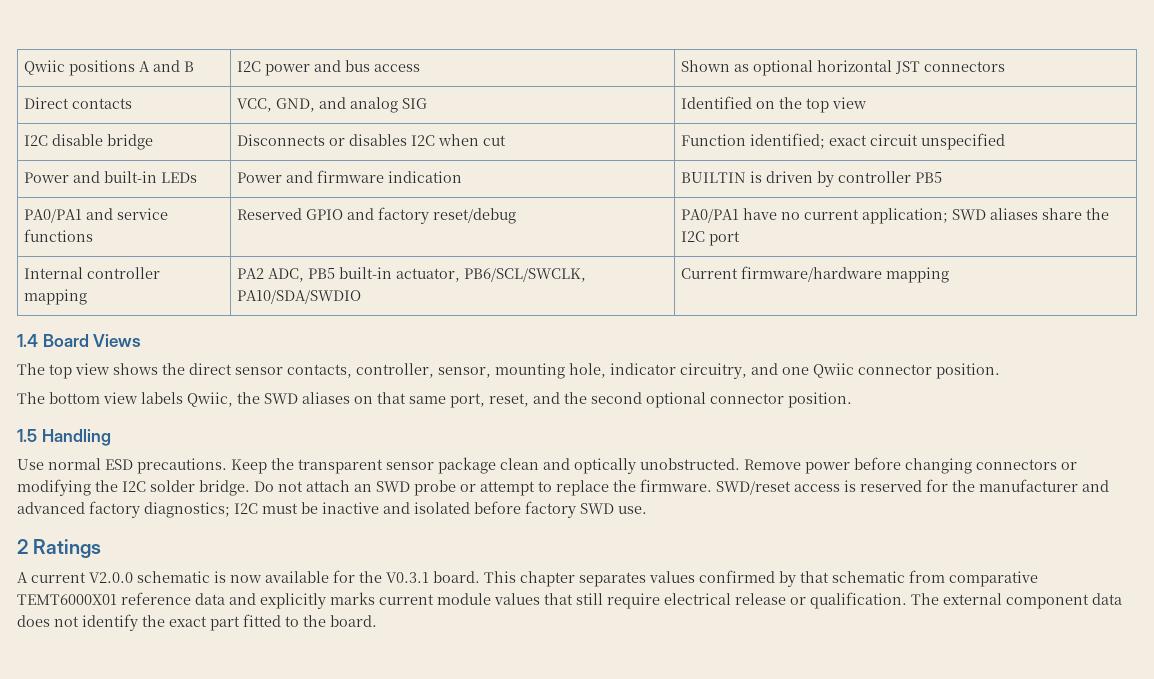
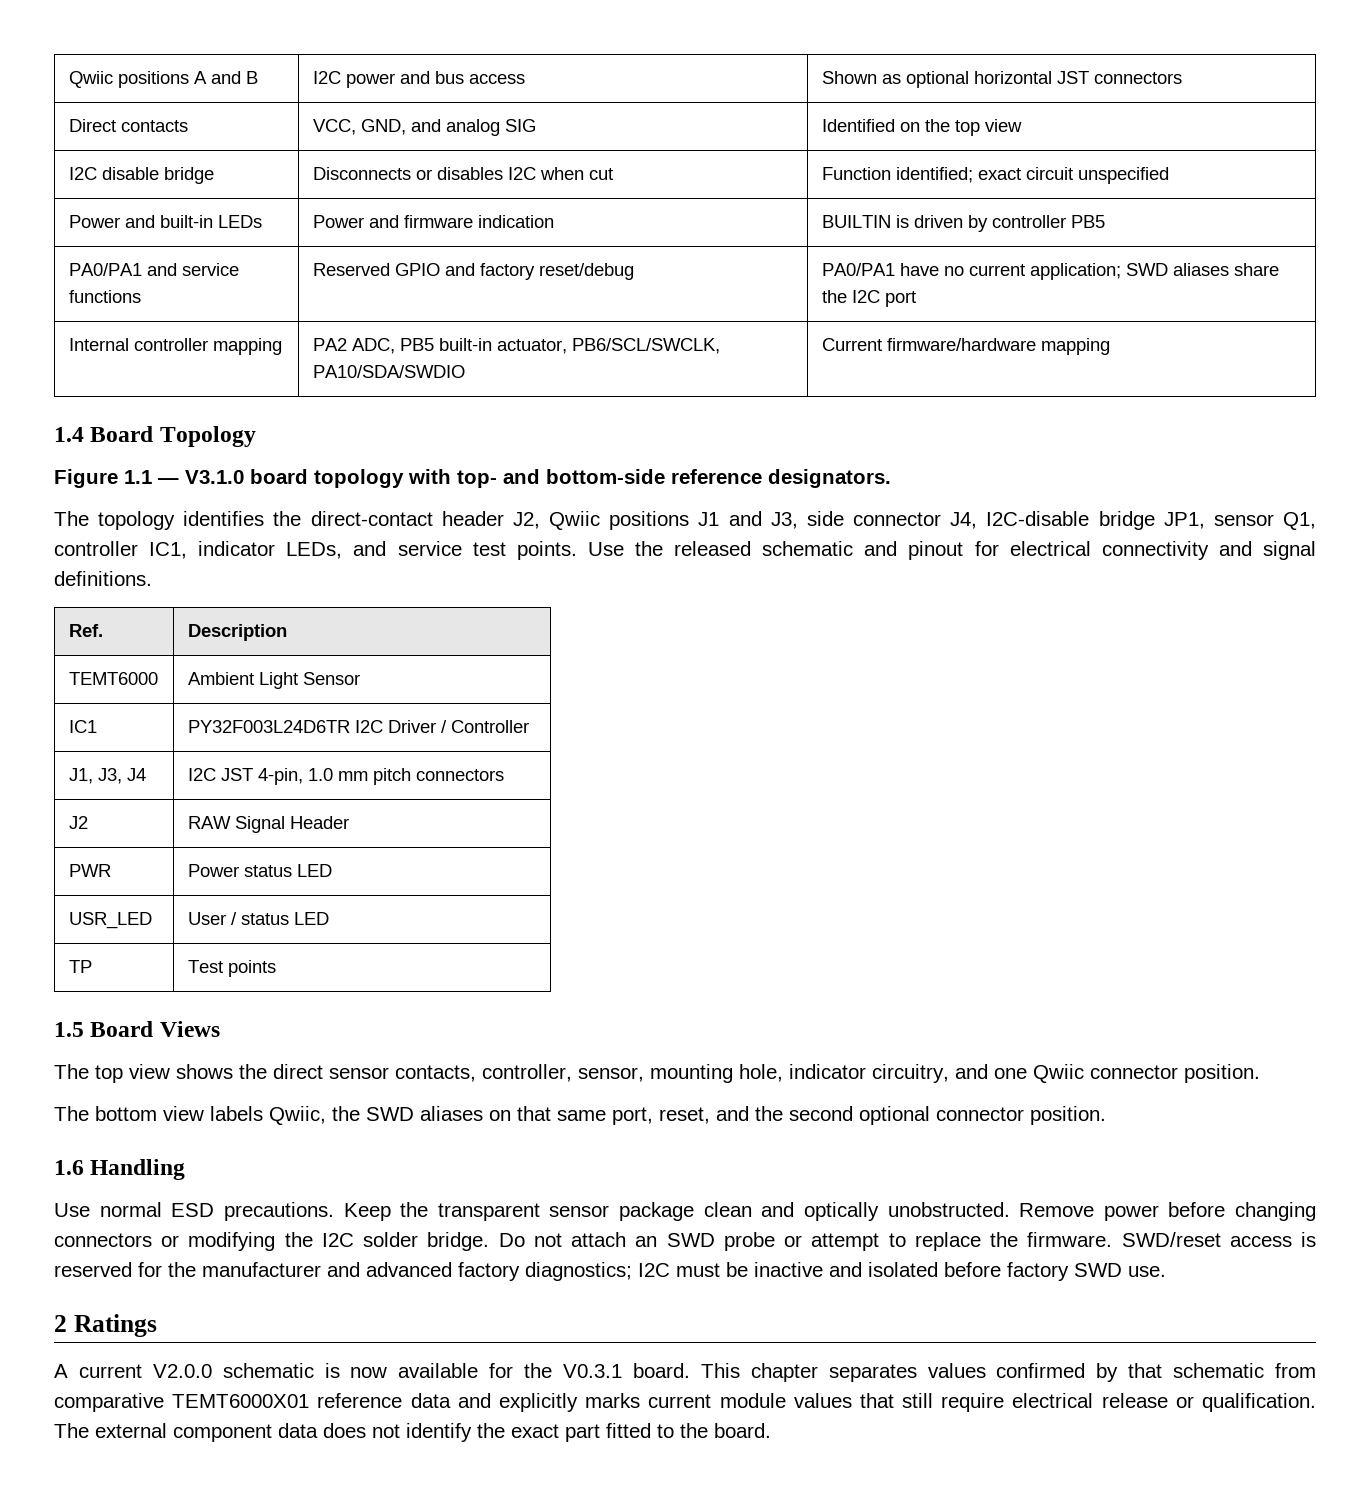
- 1.4 Board Views
+ 1.4 Board Topology
+ Figure 1.1 — V3.1.0 board topology with top- and bottom-side reference designators.
+ The topology identifies the direct-contact header J2, Qwiic positions J1 and J3, side connector J4, I2C-disable bridge JP1, sensor Q1, controller IC1, indicator LEDs, and service test points. Use the released schematic and pinout for electrical connectivity and signal definitions.
+ Ref. | Description
+ TEMT6000 | Ambient Light Sensor
+ IC1 | PY32F003L24D6TR I2C Driver / Controller
+ J1, J3, J4 | I2C JST 4-pin, 1.0 mm pitch connectors
+ J2 | RAW Signal Header
+ PWR | Power status LED
+ USR_LED | User / status LED
+ TP | Test points
+ 1.5 Board Views
- 1.5 Handling
+ 1.6 Handling

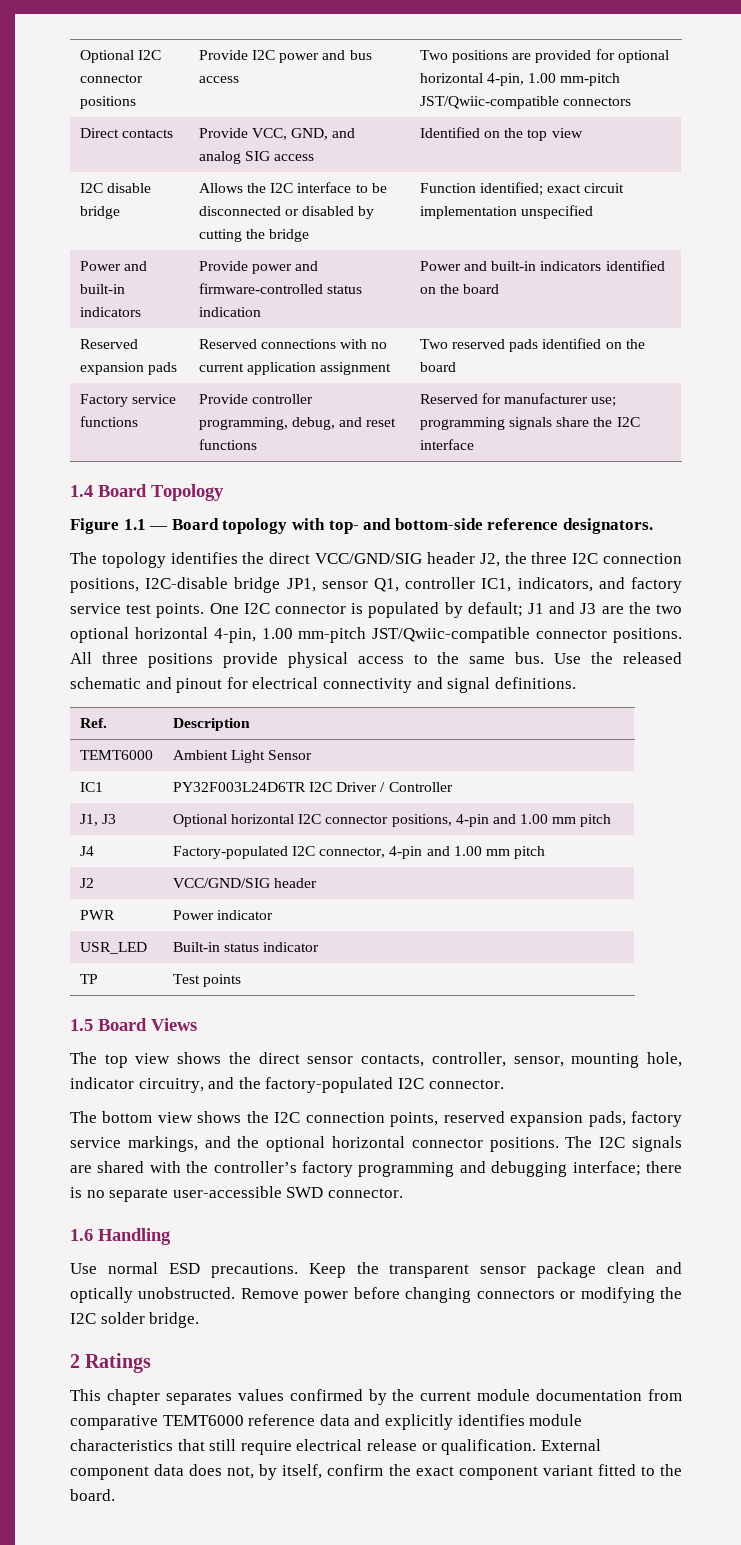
- Qwiic positions A and B | I2C power and bus access | Shown as optional horizontal JST connectors
+ Optional I2C connector positions | Provide I2C power and bus access | Two positions are provided for optional horizontal 4-pin, 1.00 mm-pitch JST/Qwiic-compatible connectors
- Direct contacts | VCC, GND, and analog SIG | Identified on the top view
+ Direct contacts | Provide VCC, GND, and analog SIG access | Identified on the top view
- I2C disable bridge | Disconnects or disables I2C when cut | Function identified; exact circuit unspecified
+ I2C disable bridge | Allows the I2C interface to be disconnected or disabled by cutting the bridge | Function identified; exact circuit implementation unspecified
- Power and built-in LEDs | Power and firmware indication | BUILTIN is driven by controller PB5
- PA0/PA1 and service functions | Reserved GPIO and factory reset/debug | PA0/PA1 have no current application; SWD aliases share the I2C port
- Internal controller mapping | PA2 ADC, PB5 built-in actuator, PB6/SCL/SWCLK, PA10/SDA/SWDIO | Current firmware/hardware mapping
+ Power and built-in indicators | Provide power and firmware-controlled status indication | Power and built-in indicators identified on the board
+ Reserved expansion pads | Reserved connections with no current application assignment | Two reserved pads identified on the board
+ Factory service functions | Provide controller programming, debug, and reset functions | Reserved for manufacturer use; programming signals share the I2C interface
- Figure 1.1 — V3.1.0 board topology with top- and bottom-side reference designators.
+ Figure 1.1 — Board topology with top- and bottom-side reference designators.
- The topology identifies the direct-contact header J2, Qwiic positions J1 and J3, side connector J4, I2C-disable bridge JP1, sensor Q1, controller IC1, indicator LEDs, and service test points.
+ The topology identifies the direct VCC/GND/SIG header J2, the three I2C connection positions, I2C-disable bridge JP1, sensor Q1, controller IC1, indicators, and factory service test points. One I2C connector is populated by default; J1 and J3 are the two optional horizontal 4-pin, 1.00 mm-pitch JST/Qwiic-compatible connector positions. All three positions provide physical access to the same bus.
- J1, J3, J4 | I2C JST 4-pin, 1.0 mm pitch connectors
+ J1, J3 | Optional horizontal I2C connector positions, 4-pin and 1.00 mm pitch
+ J4 | Factory-populated I2C connector, 4-pin and 1.00 mm pitch
- J2 | RAW Signal Header
+ J2 | VCC/GND/SIG header
- PWR | Power status LED
+ PWR | Power indicator
- USR_LED | User / status LED
+ USR_LED | Built-in status indicator
- The top view shows the direct sensor contacts, controller, sensor, mounting hole, indicator circuitry, and one Qwiic connector position.
+ The top view shows the direct sensor contacts, controller, sensor, mounting hole, indicator circuitry, and the factory-populated I2C connector.
- The bottom view labels Qwiic, the SWD aliases on that same port, reset, and the second optional connector position.
+ The bottom view shows the I2C connection points, reserved expansion pads, factory service markings, and the optional horizontal connector positions. The I2C signals are shared with the controller’s factory programming and debugging interface; there is no separate user-accessible SWD connector.
- Remove power before changing connectors or modifying the I2C solder bridge. Do not attach an SWD probe or attempt to replace the firmware. SWD/reset access is reserved for the manufacturer and advanced factory diagnostics; I2C must be inactive and isolated before factory SWD use.
+ Remove power before changing connectors or modifying the I2C solder bridge.
  2 Ratings
- A current V2.0.0 schematic is now available for the V0.3.1 board. This chapter separates values confirmed by that schematic from comparative TEMT6000X01 reference data and explicitly marks current module values that still require electrical release or qualification.
+ This chapter separates values confirmed by the current module documentation from comparative TEMT6000 reference data and explicitly identifies module characteristics that still require electrical release or qualification.
- The external component data does not identify the exact part fitted to the board.
+ External component data does not, by itself, confirm the exact component variant fitted to the board.

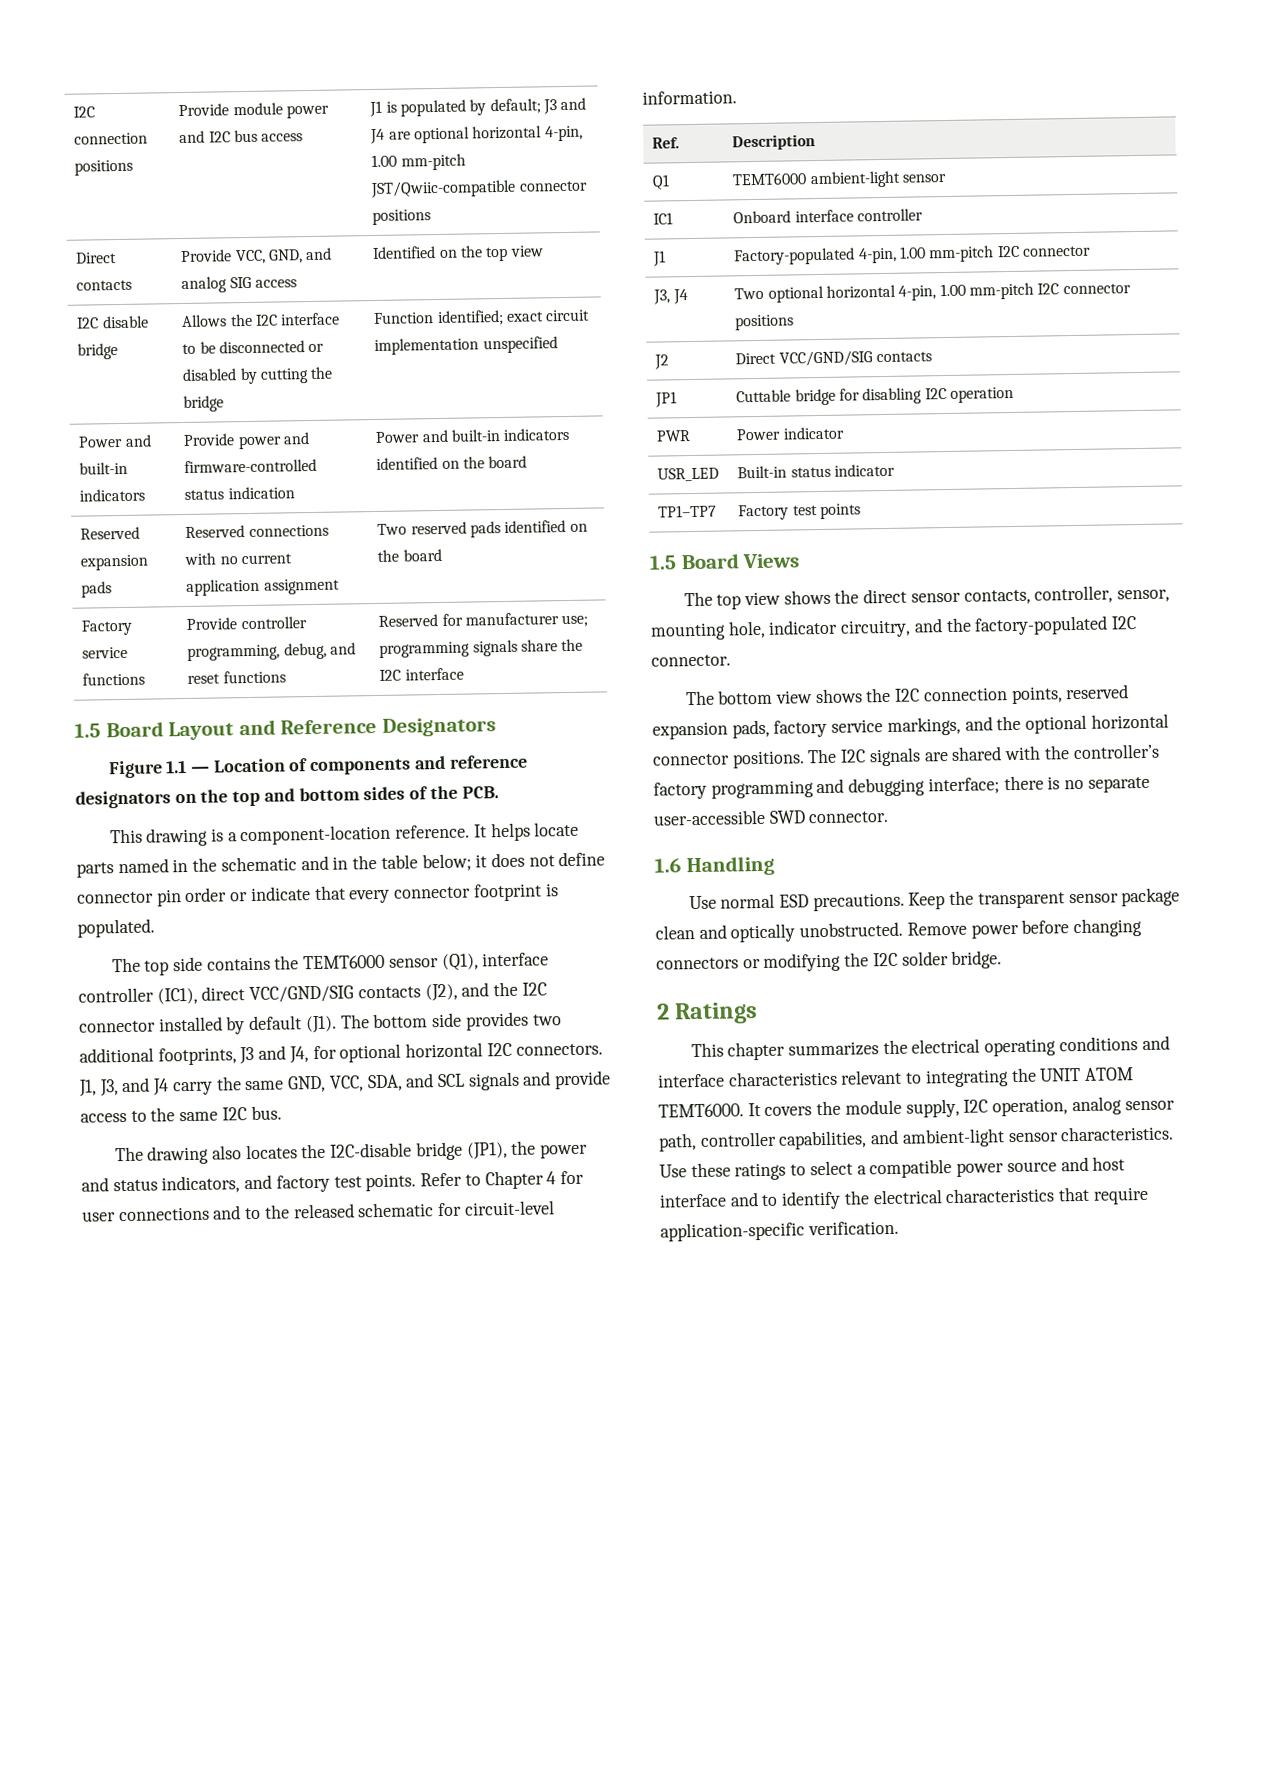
- Optional I2C connector positions | Provide I2C power and bus access | Two positions are provided for optional horizontal 4-pin, 1.00 mm-pitch JST/Qwiic-compatible connectors
+ I2C connection positions | Provide module power and I2C bus access | J1 is populated by default; J3 and J4 are optional horizontal 4-pin, 1.00 mm-pitch JST/Qwiic-compatible connector positions
- 1.4 Board Topology
- Figure 1.1 — Board topology with top- and bottom-side reference designators.
- The topology identifies the direct VCC/GND/SIG header J2, the three I2C connection positions, I2C-disable bridge JP1, sensor Q1, controller IC1, indicators, and factory service test points.
+ 1.5 Board Layout and Reference Designators
+ Figure 1.1 — Location of components and reference designators on the top and bottom sides of the PCB.
+ This drawing is a component-location reference. It helps locate parts named in the schematic and in the table below; it does not define connector pin order or indicate that every connector footprint is populated.
+ The top side contains the TEMT6000 sensor (Q1), interface controller (IC1), direct VCC/GND/SIG contacts (J2), and the I2C connector installed by default (J1). The bottom side provides two additional footprints, J3 and J4, for optional horizontal I2C connectors. J1, J3, and J4 carry the same GND, VCC, SDA, and SCL signals and provide access to the same I2C bus.
+ The drawing also locates the I2C-disable bridge (JP1), the power and status indicators, and factory test points.
- One I2C connector is populated by default; J1 and J3 are the two optional horizontal 4-pin, 1.00 mm-pitch JST/Qwiic-compatible connector positions. All three positions provide physical access to the same bus. Use the released schematic and pinout for electrical connectivity and signal definitions.
+ Refer to Chapter 4 for user connections and to the released schematic for circuit-level information.
  Ref. | Description
- TEMT6000 | Ambient Light Sensor
- IC1 | PY32F003L24D6TR I2C Driver / Controller
- J1, J3 | Optional horizontal I2C connector positions, 4-pin and 1.00 mm pitch
- J4 | Factory-populated I2C connector, 4-pin and 1.00 mm pitch
- J2 | VCC/GND/SIG header
+ Q1 | TEMT6000 ambient-light sensor
+ IC1 | Onboard interface controller
+ J1 | Factory-populated 4-pin, 1.00 mm-pitch I2C connector
+ J3, J4 | Two optional horizontal 4-pin, 1.00 mm-pitch I2C connector positions
+ J2 | Direct VCC/GND/SIG contacts
+ JP1 | Cuttable bridge for disabling I2C operation
- TP | Test points
+ TP1–TP7 | Factory test points
- This chapter separates values confirmed by the current module documentation from comparative TEMT6000 reference data and explicitly identifies module characteristics that still require electrical release or qualification. External component data does not, by itself, confirm the exact component variant fitted to the board.
+ This chapter summarizes the electrical operating conditions and interface characteristics relevant to integrating the UNIT ATOM TEMT6000. It covers the module supply, I2C operation, analog sensor path, controller capabilities, and ambient-light sensor characteristics. Use these ratings to select a compatible power source and host interface and to identify the electrical characteristics that require application-specific verification.

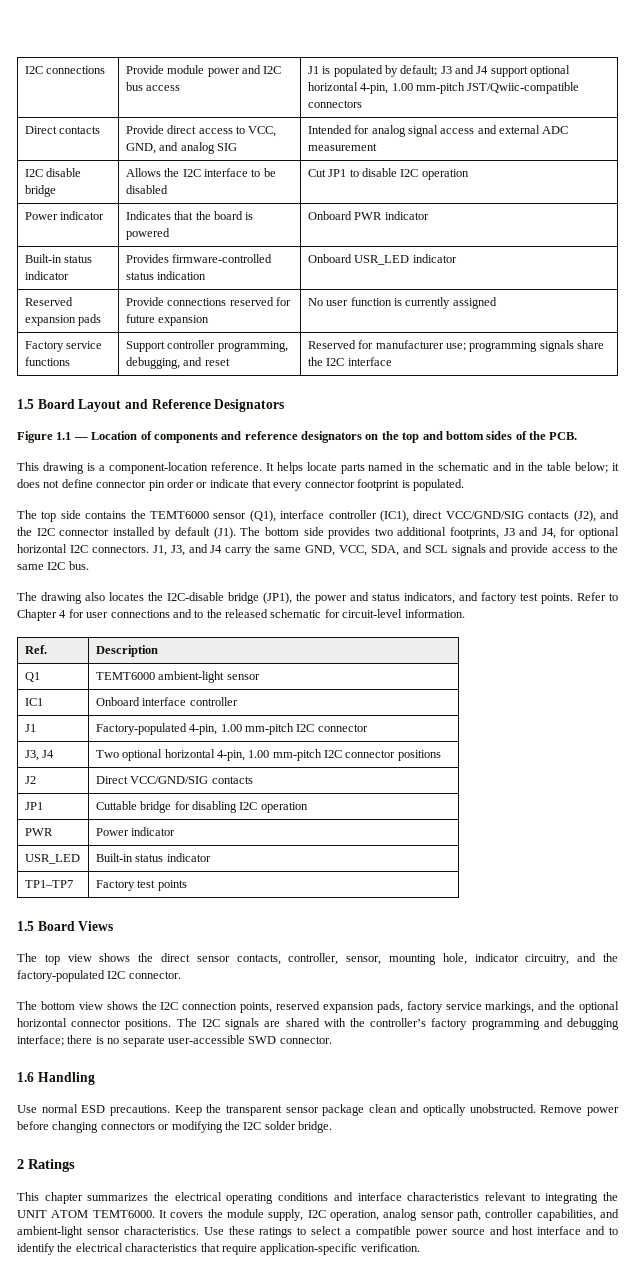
- I2C connection positions | Provide module power and I2C bus access | J1 is populated by default; J3 and J4 are optional horizontal 4-pin, 1.00 mm-pitch JST/Qwiic-compatible connector positions
+ I2C connections | Provide module power and I2C bus access | J1 is populated by default; J3 and J4 support optional horizontal 4-pin, 1.00 mm-pitch JST/Qwiic-compatible connectors
- Direct contacts | Provide VCC, GND, and analog SIG access | Identified on the top view
+ Direct contacts | Provide direct access to VCC, GND, and analog SIG | Intended for analog signal access and external ADC measurement
- I2C disable bridge | Allows the I2C interface to be disconnected or disabled by cutting the bridge | Function identified; exact circuit implementation unspecified
- Power and built-in indicators | Provide power and firmware-controlled status indication | Power and built-in indicators identified on the board
- Reserved expansion pads | Reserved connections with no current application assignment | Two reserved pads identified on the board
+ I2C disable bridge | Allows the I2C interface to be disabled | Cut JP1 to disable I2C operation
+ Power indicator | Indicates that the board is powered | Onboard PWR indicator
+ Built-in status indicator | Provides firmware-controlled status indication | Onboard USR_LED indicator
+ Reserved expansion pads | Provide connections reserved for future expansion | No user function is currently assigned
- Factory service functions | Provide controller programming, debug, and reset functions | Reserved for manufacturer use; programming signals share the I2C interface
+ Factory service functions | Support controller programming, debugging, and reset | Reserved for manufacturer use; programming signals share the I2C interface

